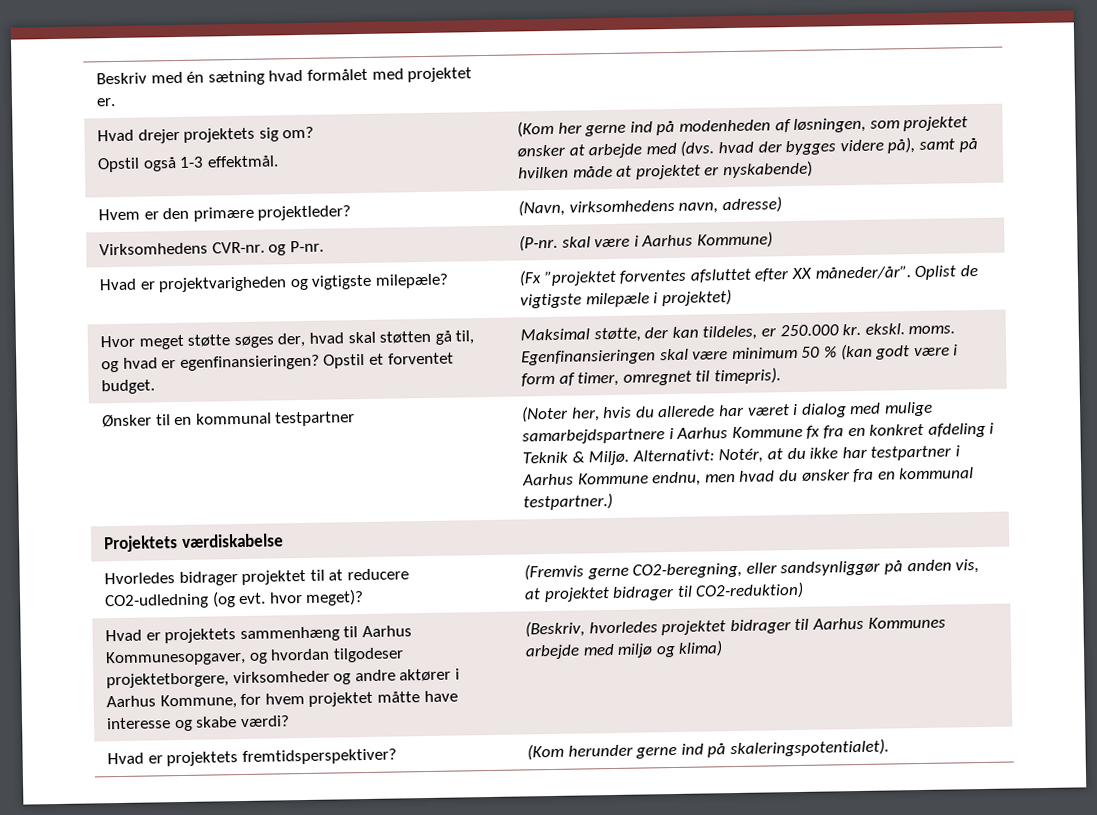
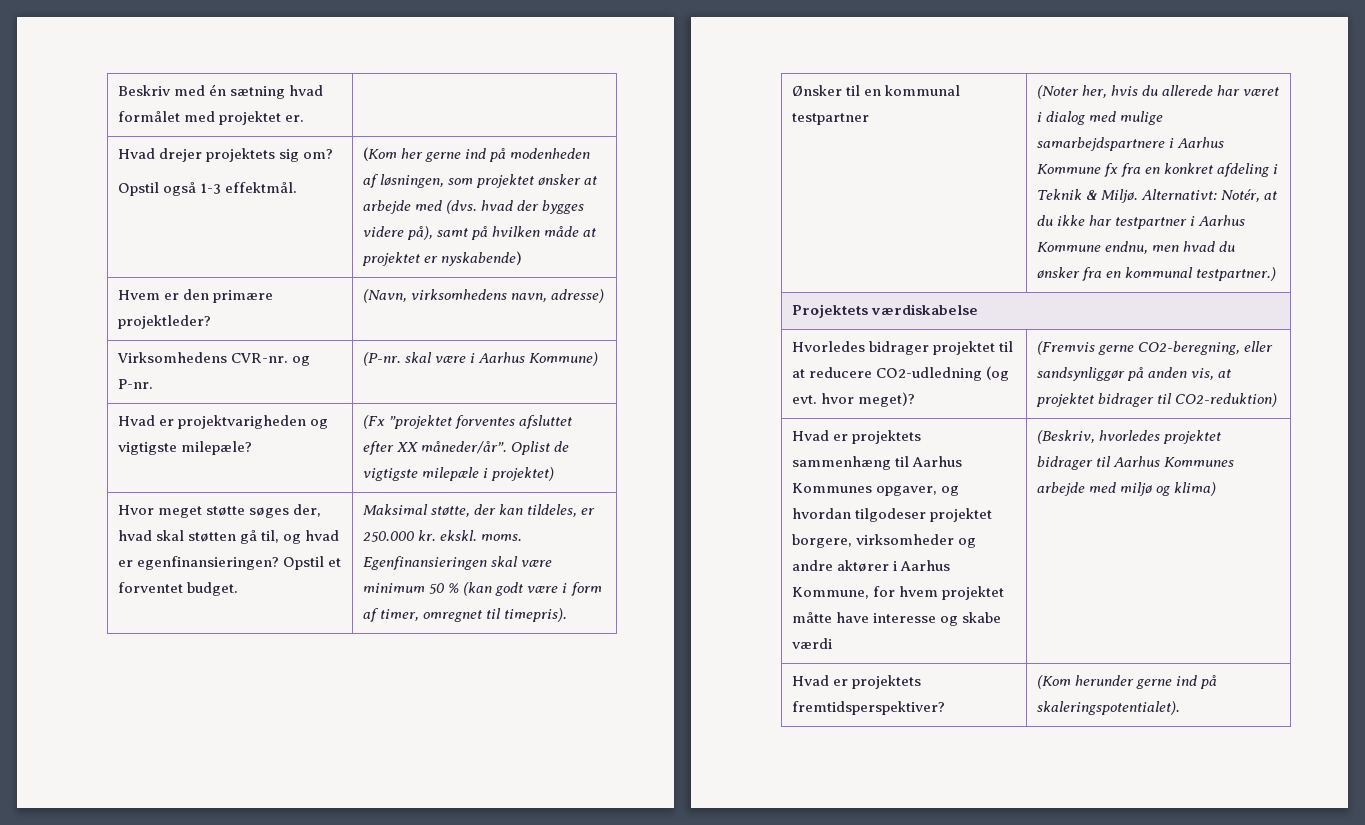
- Hvad er projektets sammenhæng til Aarhus Kommunesopgaver, og hvordan tilgodeser projektetborgere, virksomheder og andre aktører i Aarhus Kommune, for hvem projektet måtte have interesse og skabe værdi?
+ Hvad er projektets sammenhæng til Aarhus Kommunes opgaver, og hvordan tilgodeser projektet borgere, virksomheder og andre aktører i Aarhus Kommune, for hvem projektet måtte have interesse og skabe værdi

